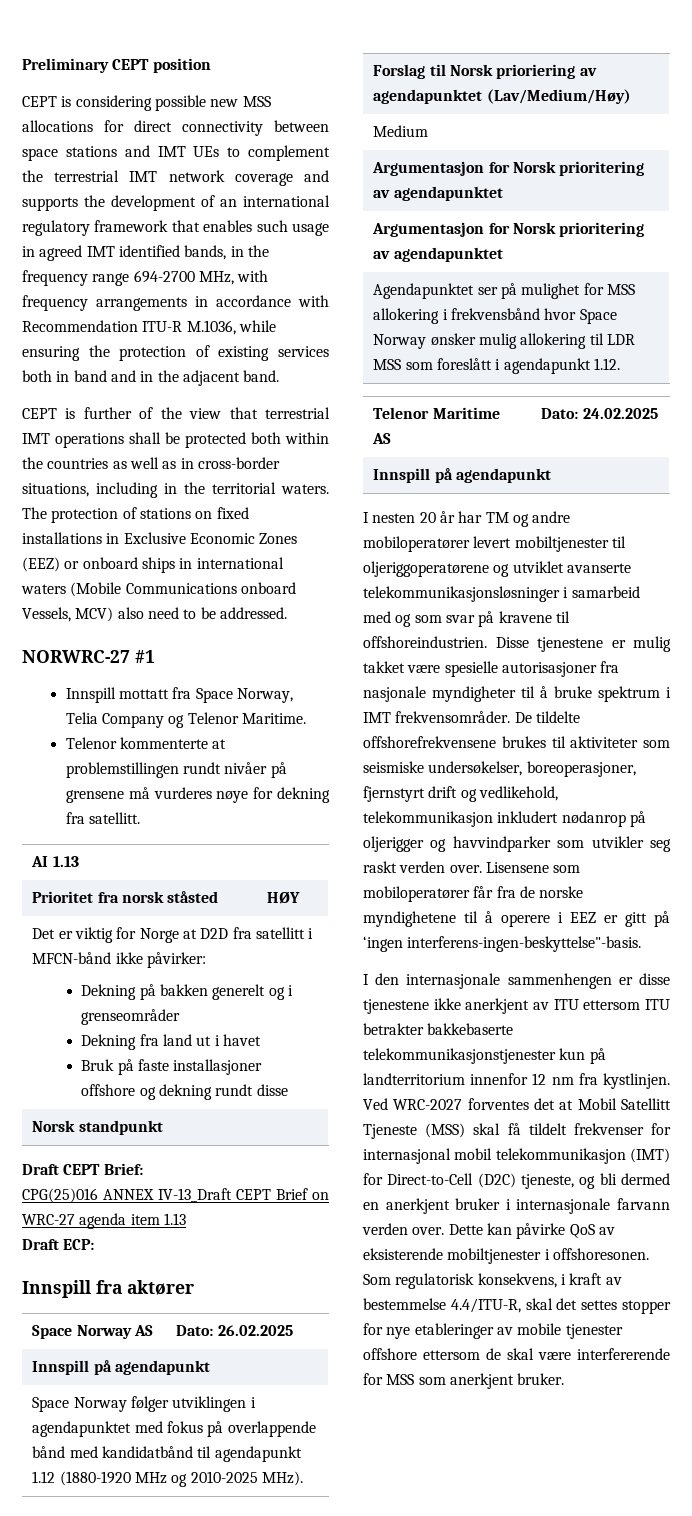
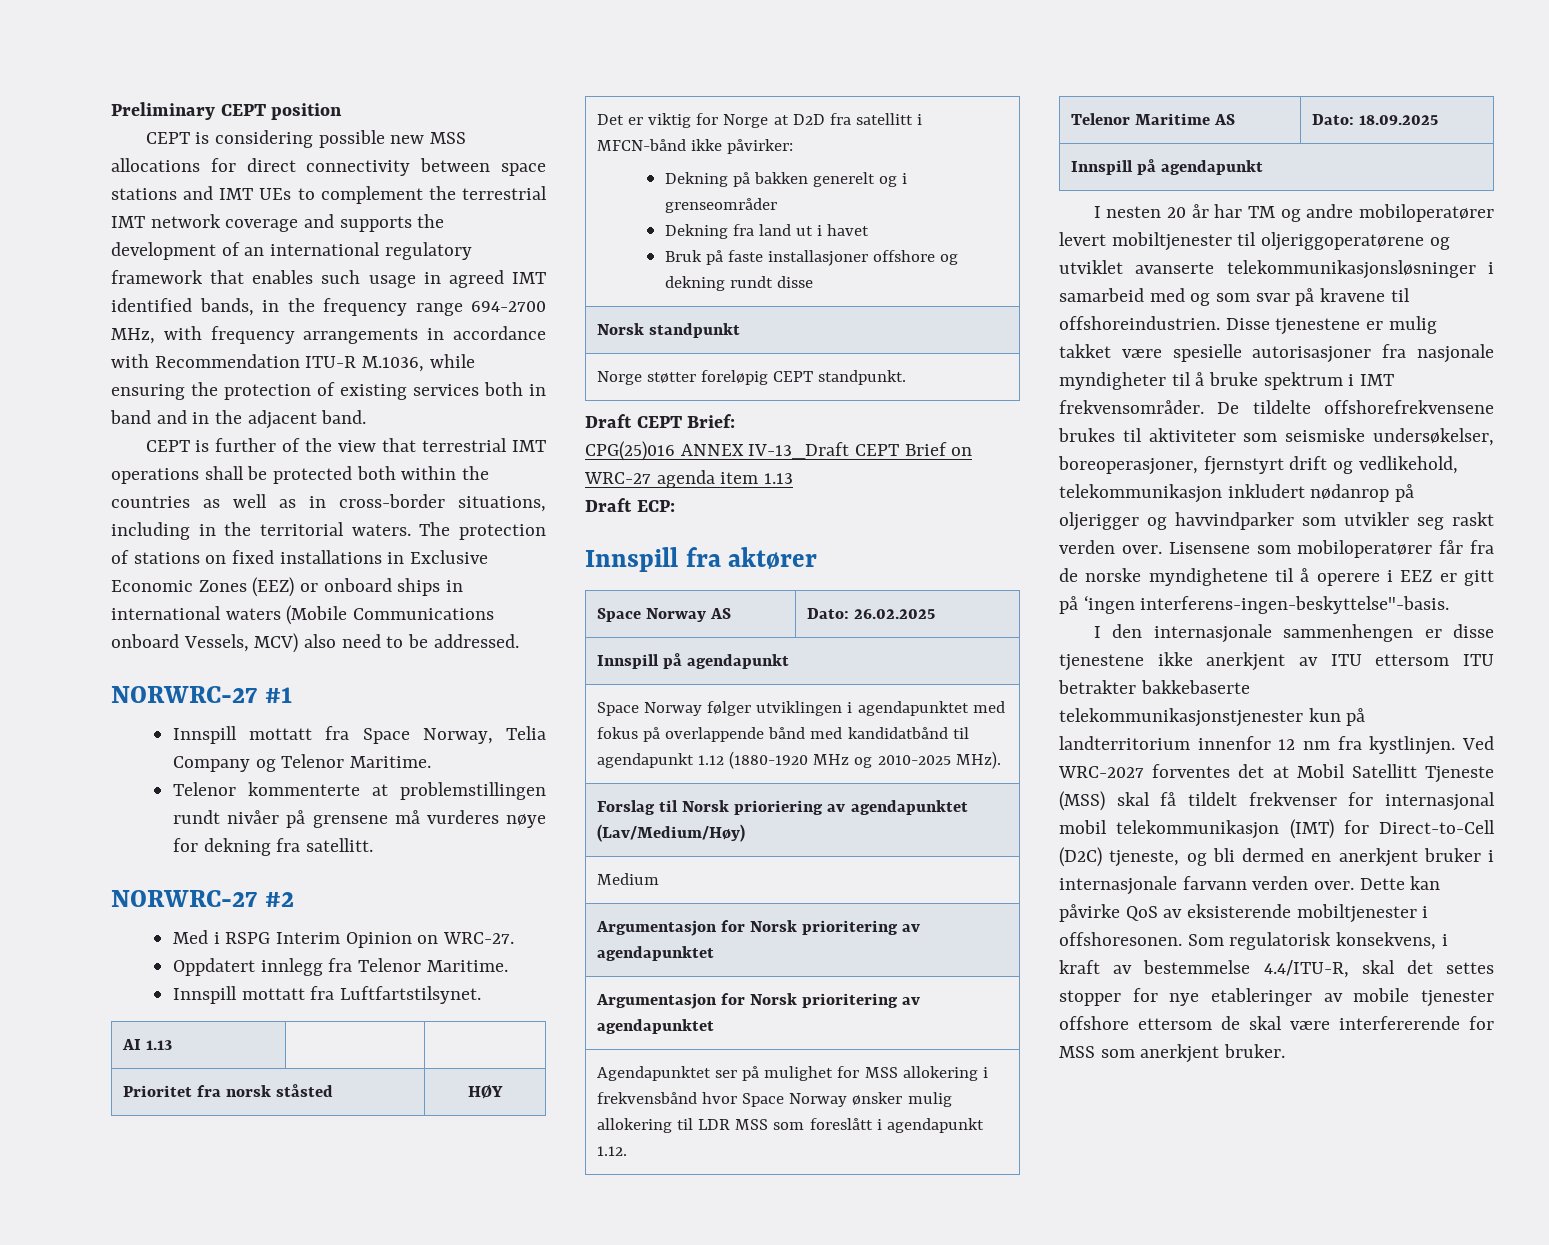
+ NORWRC-27 #2
+ Med i RSPG Interim Opinion on WRC-27.
+ Oppdatert innlegg fra Telenor Maritime.
+ Innspill mottatt fra Luftfartstilsynet.
+ Norge støtter foreløpig CEPT standpunkt.
- Telenor Maritime AS | Dato: 24.02.2025
+ Telenor Maritime AS | Dato: 18.09.2025

